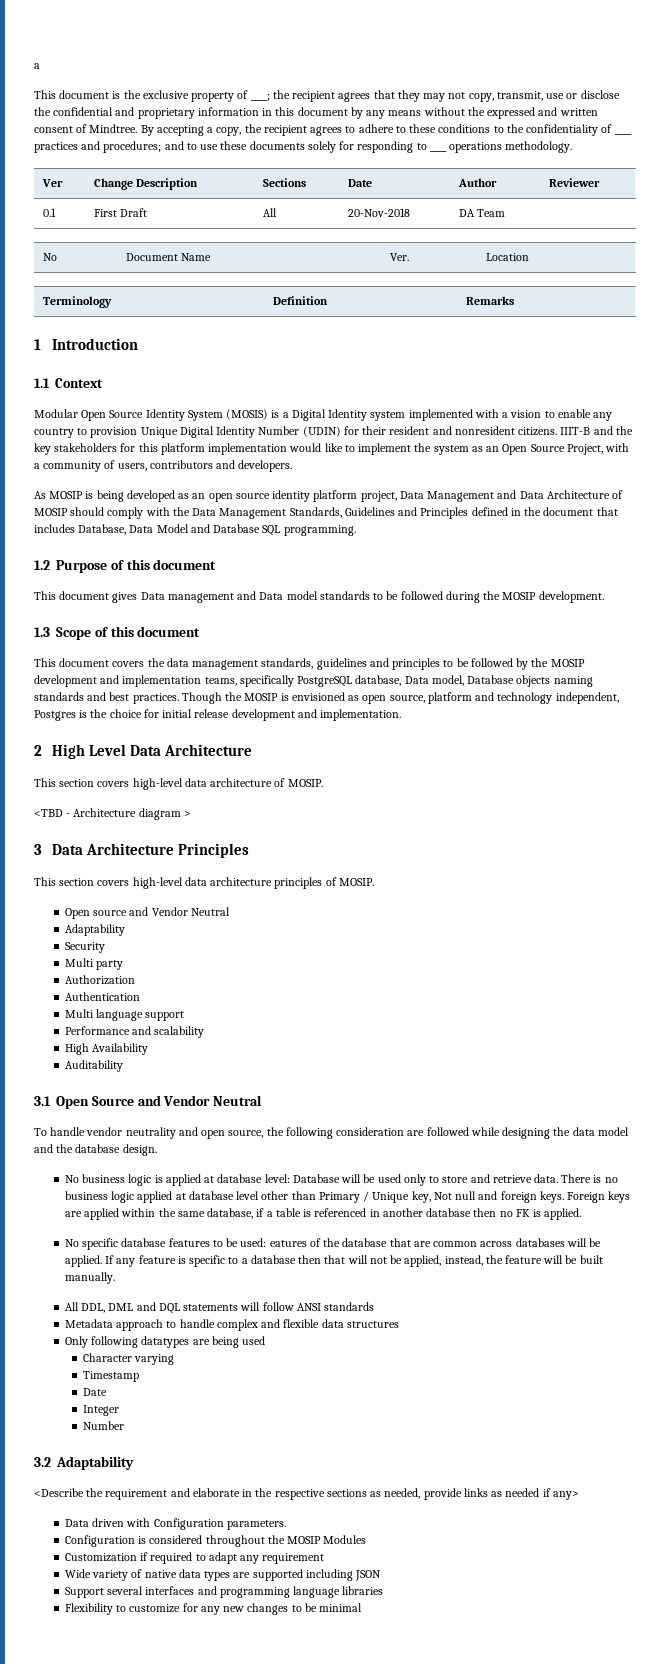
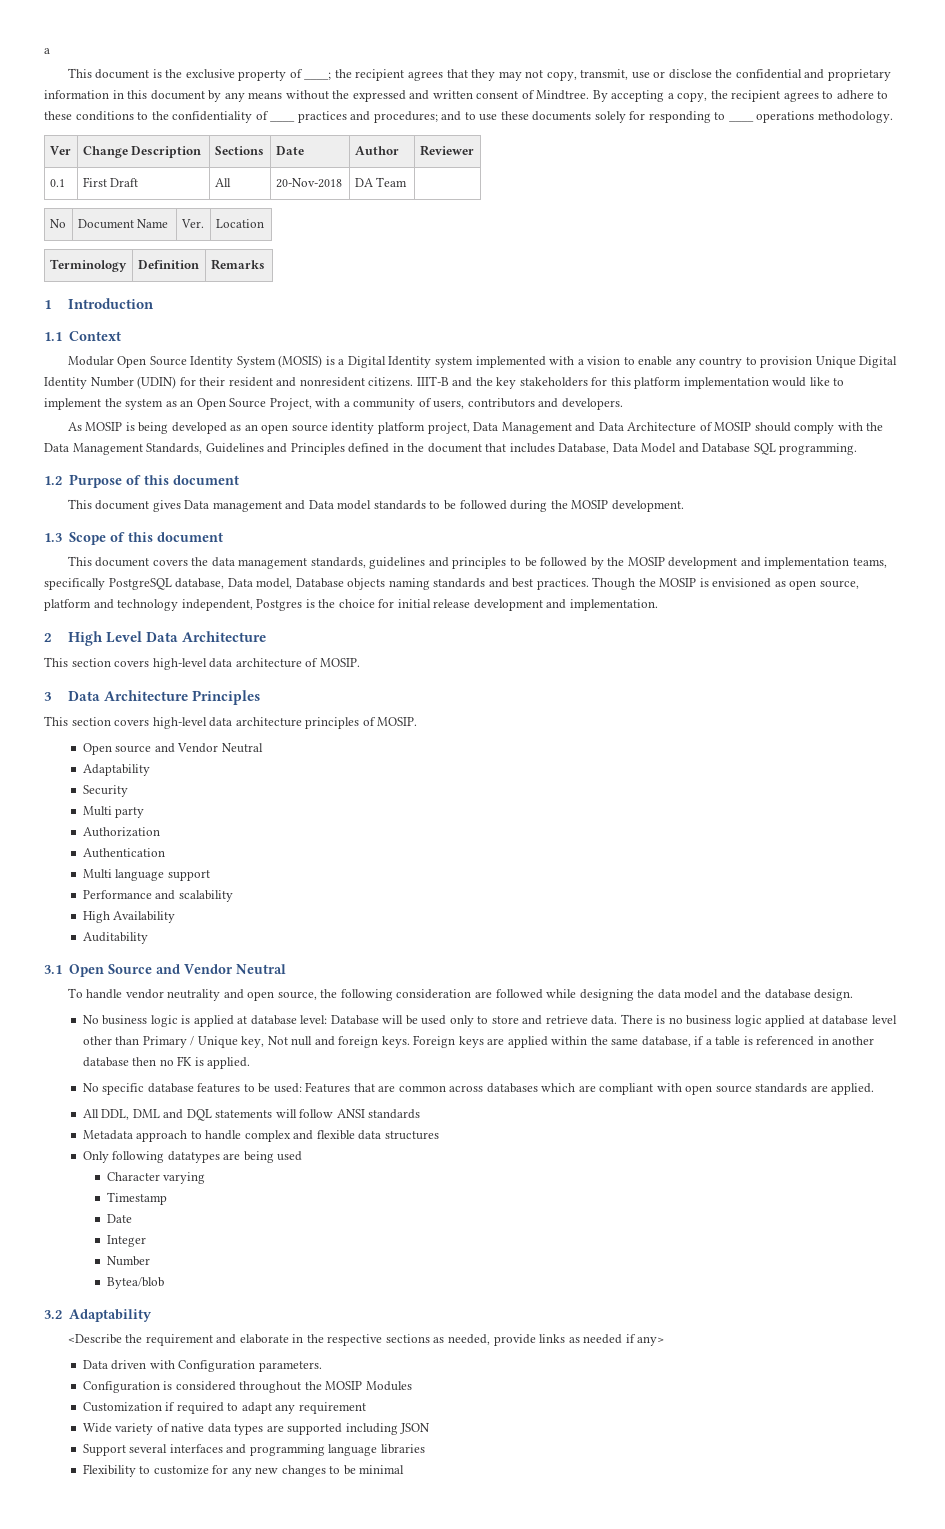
- <TBD - Architecture diagram >
- No specific database features to be used: eatures of the database that are common across databases will be applied. If any feature is specific to a database then that will not be applied, instead, the feature will be built manually.
+ No specific database features to be used: Features that are common across databases which are compliant with open source standards are applied.
+ Bytea/blob

